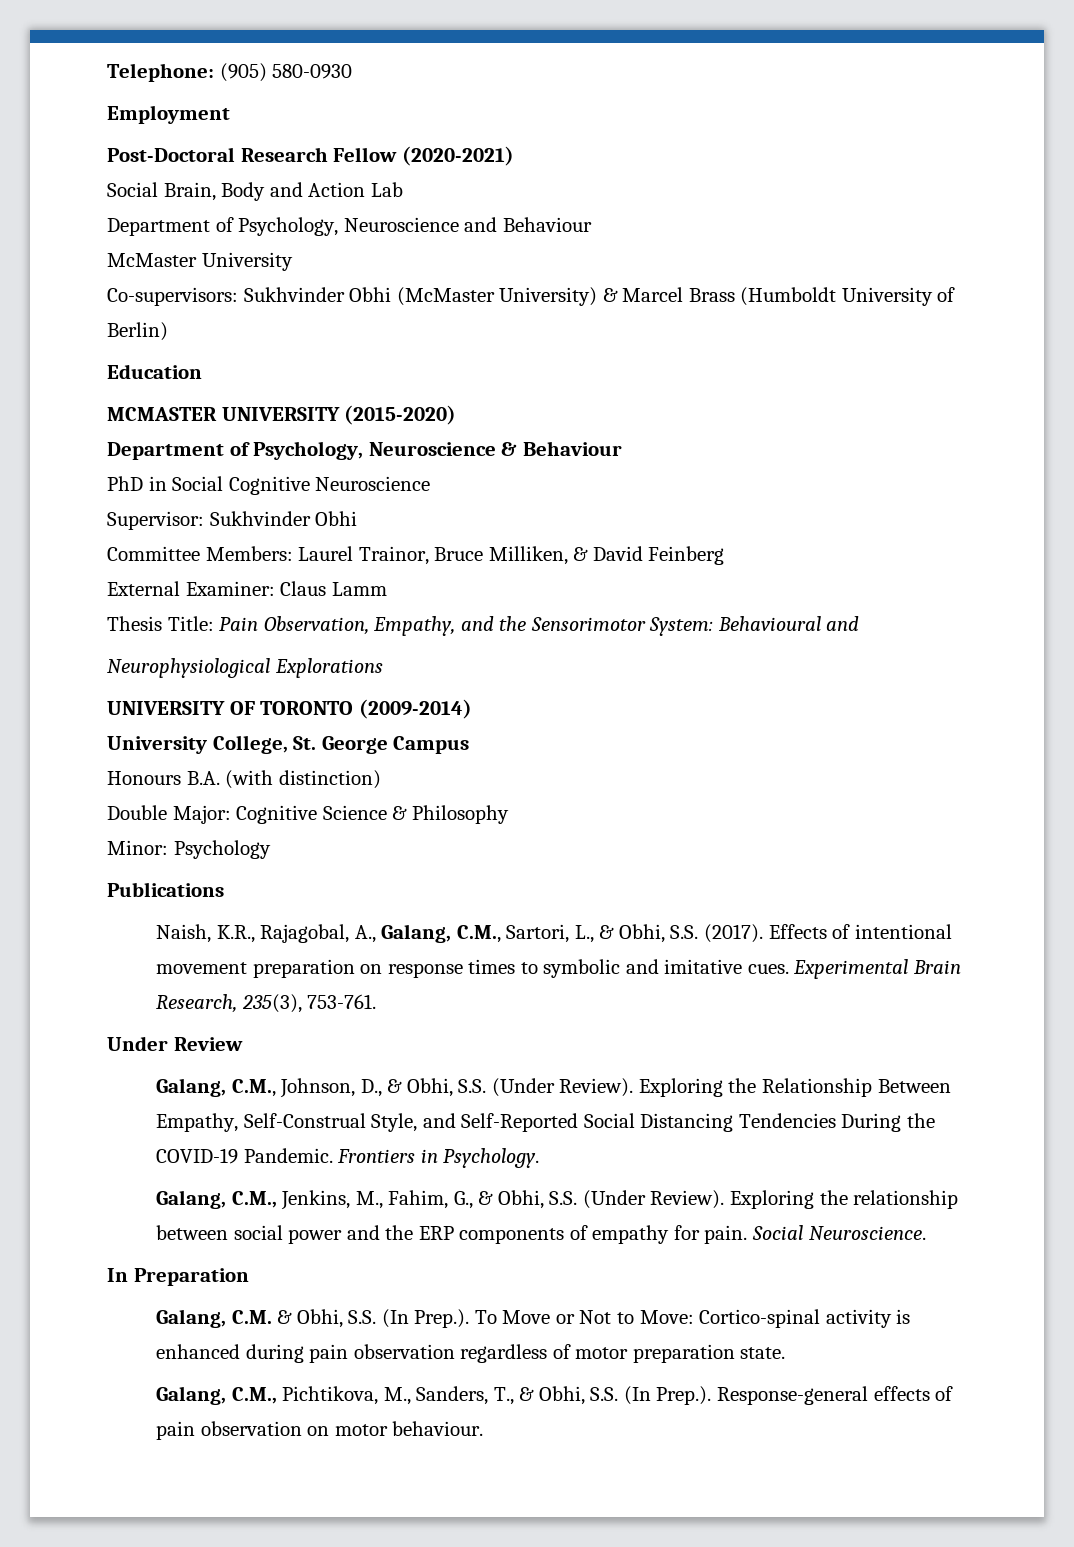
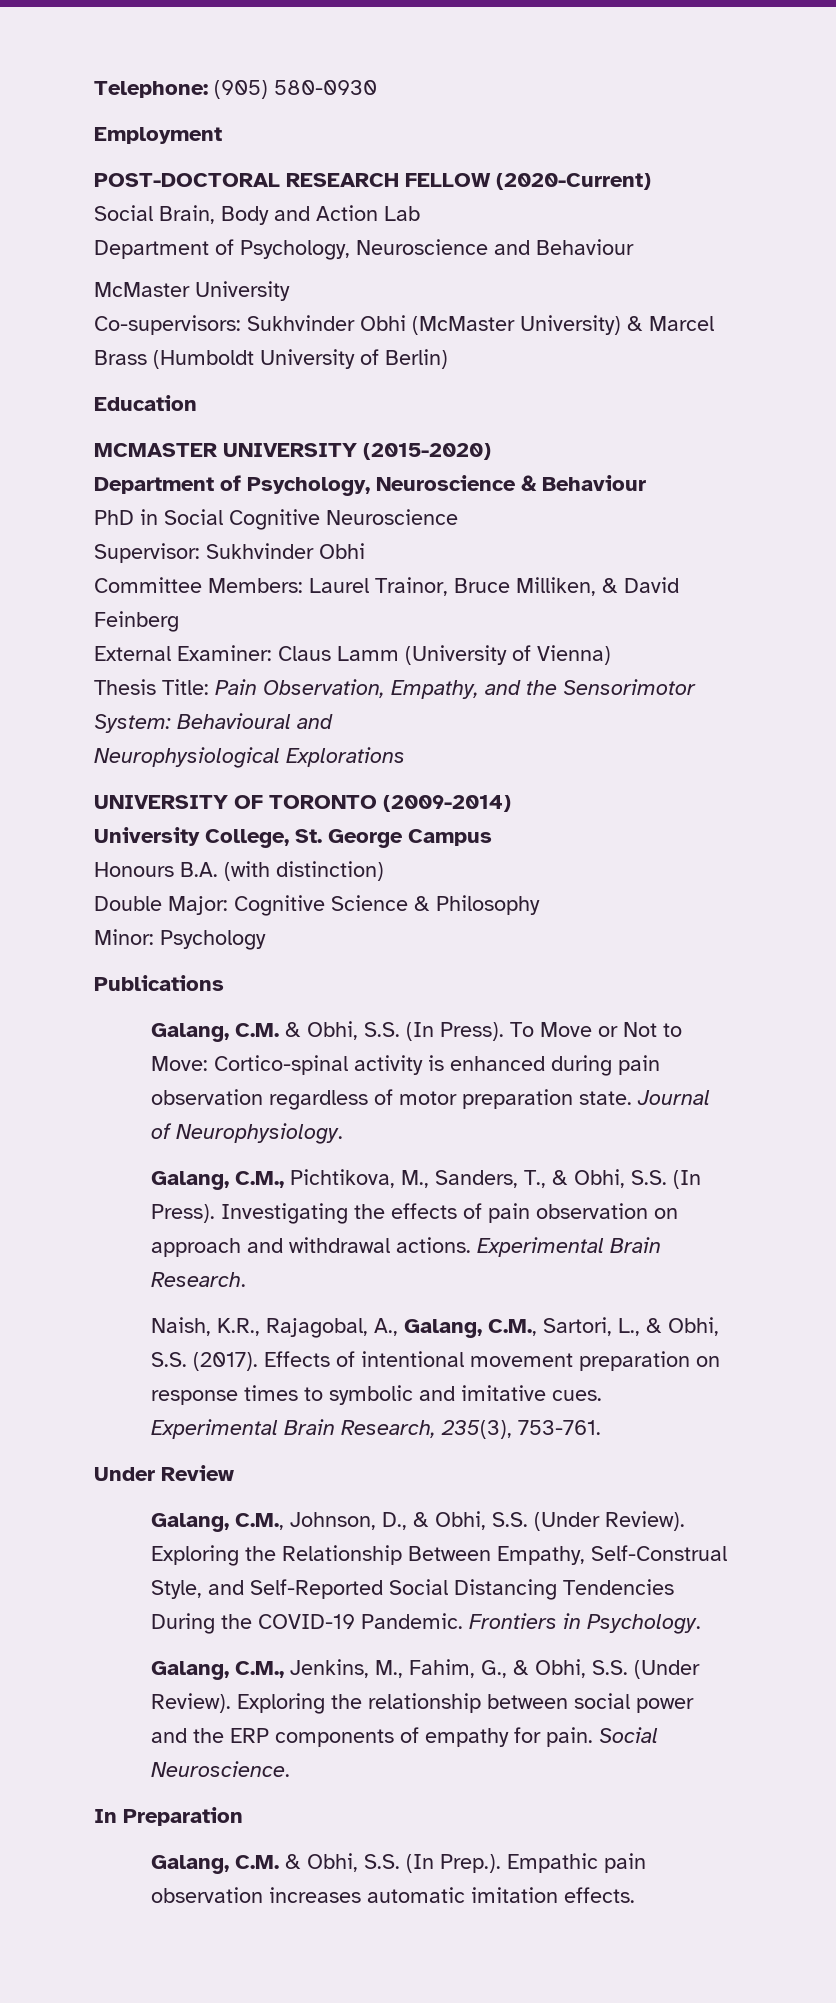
- Post-Doctoral Research Fellow (2020-2021)
+ POST-DOCTORAL RESEARCH FELLOW (2020-Current)
- External Examiner: Claus Lamm
+ External Examiner: Claus Lamm (University of Vienna)
+ Galang, C.M. & Obhi, S.S. (In Press). To Move or Not to Move: Cortico-spinal activity is enhanced during pain observation regardless of motor preparation state. Journal of Neurophysiology.
+ Galang, C.M., Pichtikova, M., Sanders, T., & Obhi, S.S. (In Press). Investigating the effects of pain observation on approach and withdrawal actions. Experimental Brain Research.
- Galang, C.M. & Obhi, S.S. (In Prep.). To Move or Not to Move: Cortico-spinal activity is enhanced during pain observation regardless of motor preparation state.
- Galang, C.M., Pichtikova, M., Sanders, T., & Obhi, S.S. (In Prep.). Response-general effects of pain observation on motor behaviour.
+ Galang, C.M. & Obhi, S.S. (In Prep.). Empathic pain observation increases automatic imitation effects.

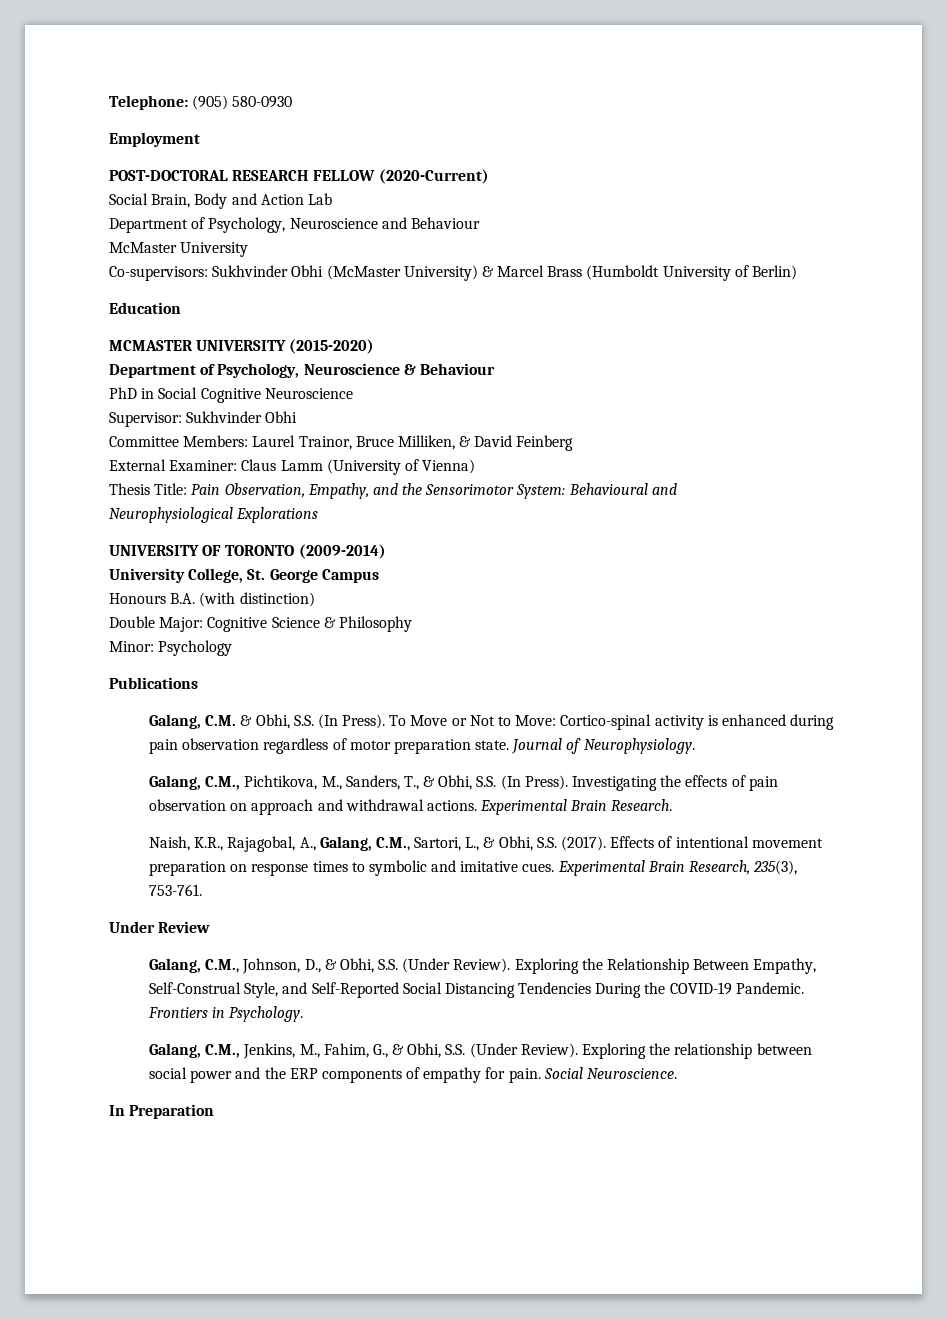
- Galang, C.M. & Obhi, S.S. (In Prep.). Empathic pain observation increases automatic imitation effects.

